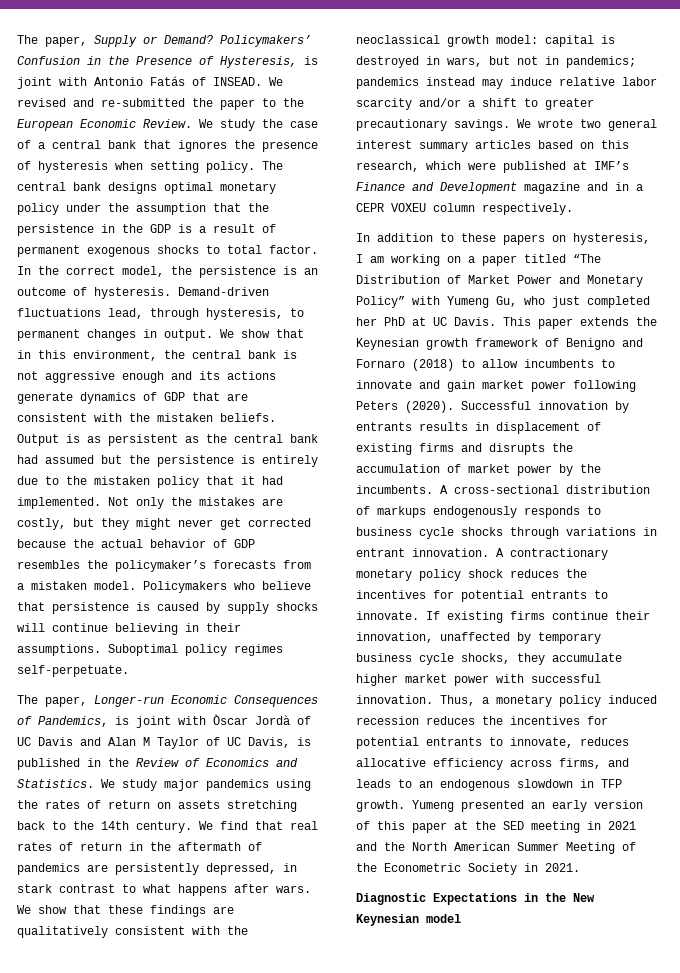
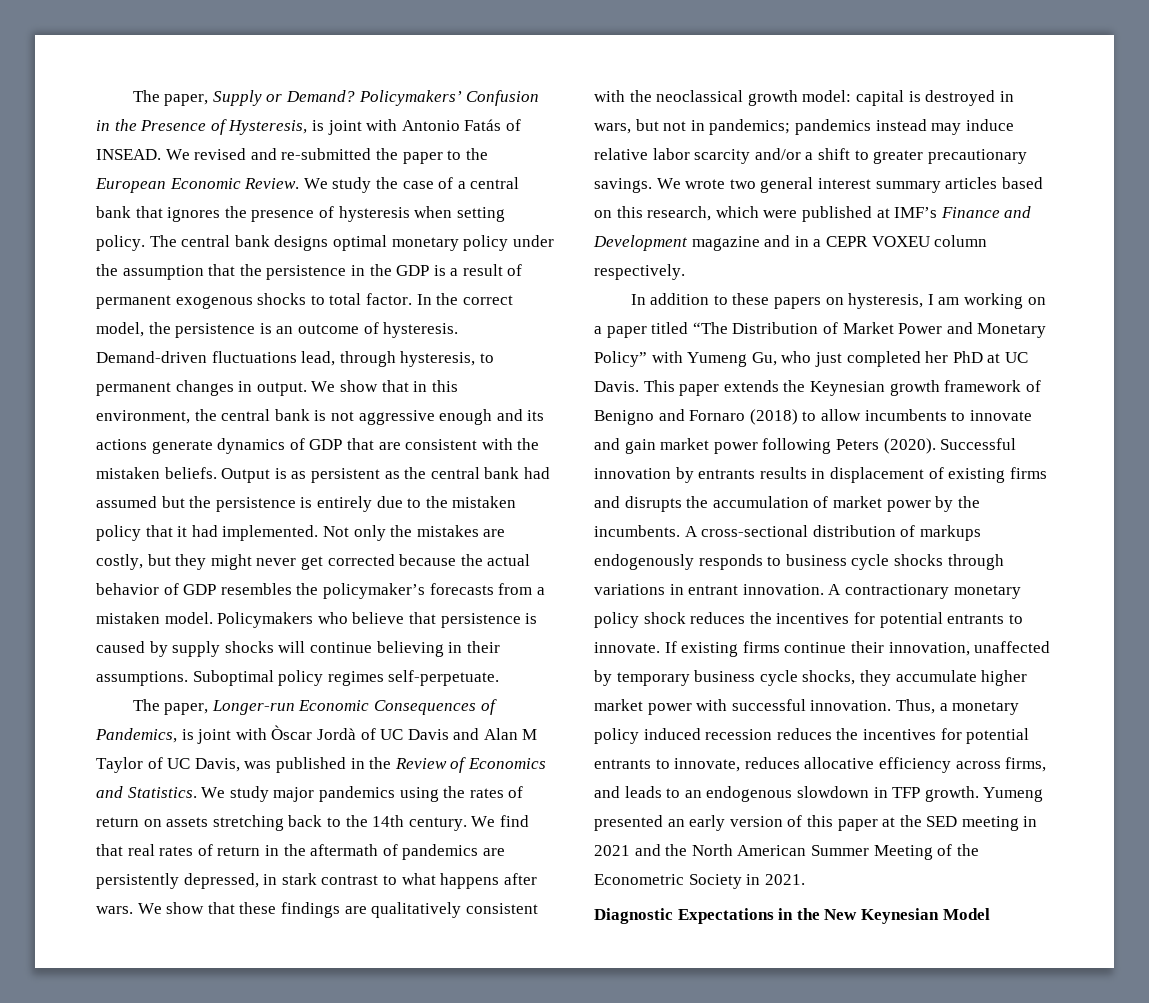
- The paper, Longer-run Economic Consequences of Pandemics, is joint with Òscar Jordà of UC Davis and Alan M Taylor of UC Davis, is published in the Review of Economics and Statistics.
+ The paper, Longer-run Economic Consequences of Pandemics, is joint with Òscar Jordà of UC Davis and Alan M Taylor of UC Davis, was published in the Review of Economics and Statistics.
- Diagnostic Expectations in the New Keynesian model
+ Diagnostic Expectations in the New Keynesian Model

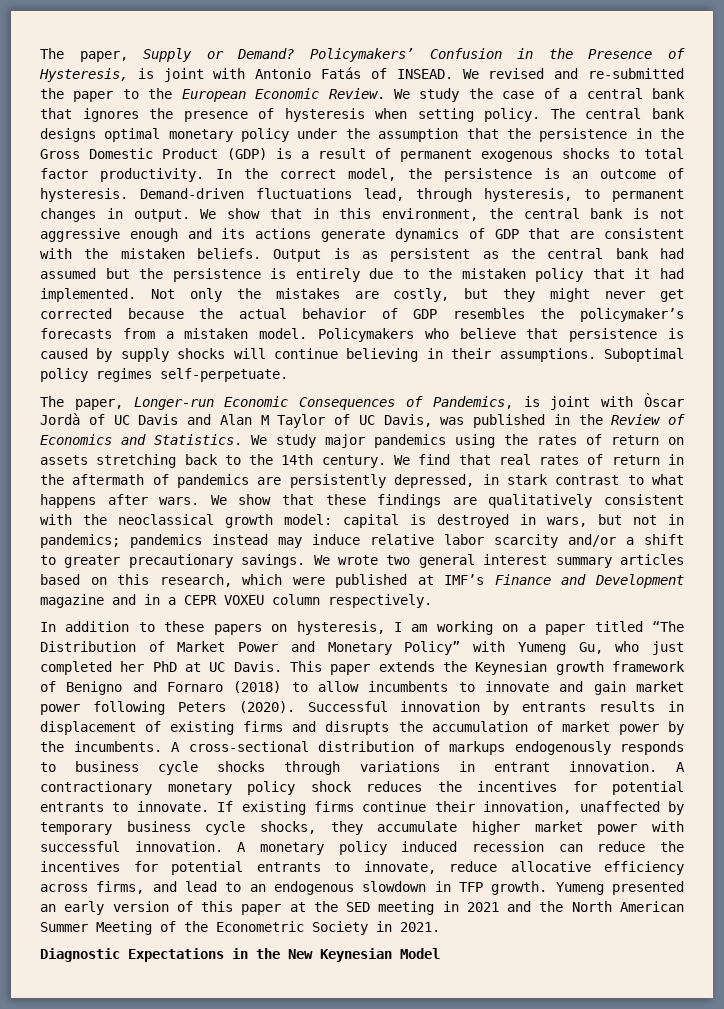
- The central bank designs optimal monetary policy under the assumption that the persistence in the GDP is a result of permanent exogenous shocks to total factor.
+ The central bank designs optimal monetary policy under the assumption that the persistence in the Gross Domestic Product (GDP) is a result of permanent exogenous shocks to total factor productivity.
- Thus, a monetary policy induced recession reduces the incentives for potential entrants to innovate, reduces allocative efficiency across firms, and leads to an endogenous slowdown in TFP growth.
+ A monetary policy induced recession can reduce the incentives for potential entrants to innovate, reduce allocative efficiency across firms, and lead to an endogenous slowdown in TFP growth.

